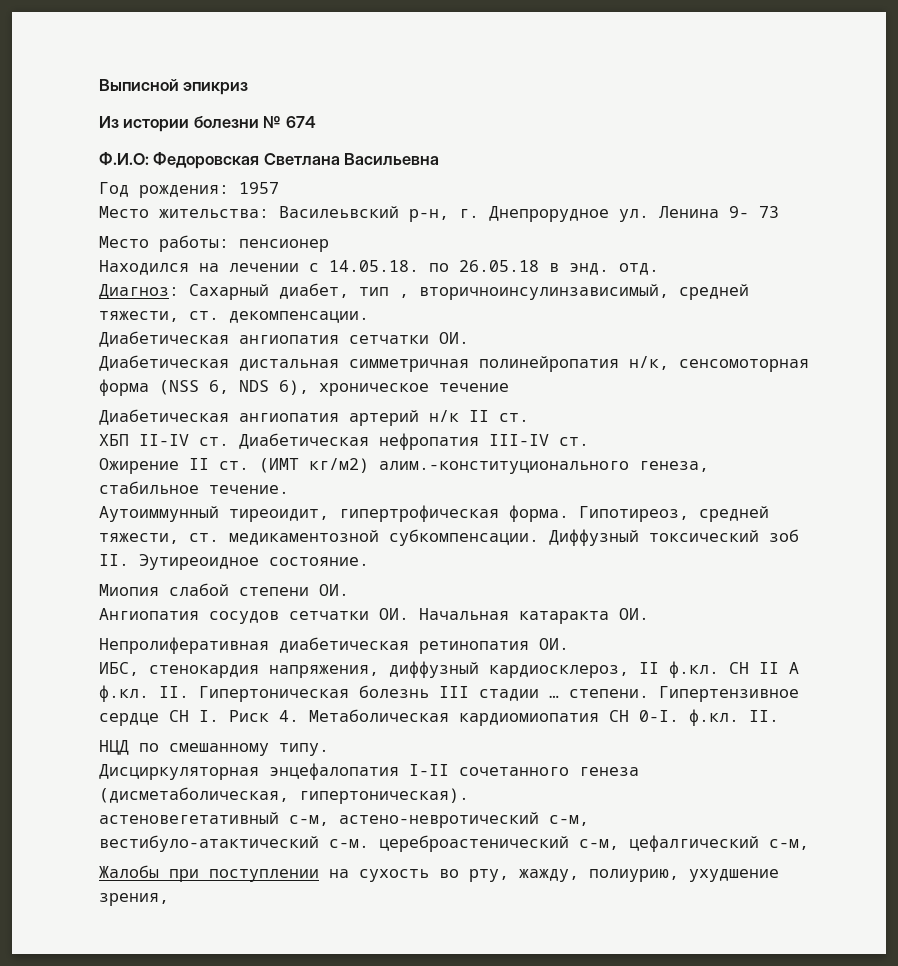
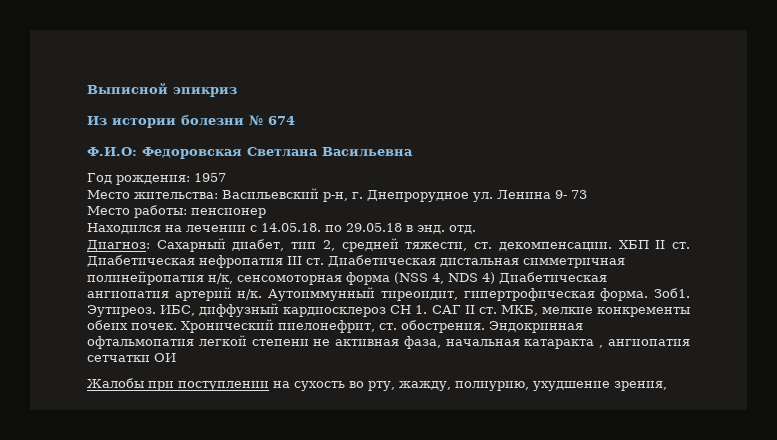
- Место жительства: Василеьвский р-н, г. Днепрорудное ул. Ленина 9- 73
+ Место жительства: Васильевский р-н, г. Днепрорудное ул. Ленина 9- 73
- Находился на лечении с 14.05.18. по 26.05.18 в энд. отд.
+ Находился на лечении с 14.05.18. по 29.05.18 в энд. отд.
- Диагноз: Сахарный диабет, тип , вторичноинсулинзависимый, средней тяжести, ст. декомпенсации.
- Диабетическая ангиопатия сетчатки ОИ.
- Диабетическая дистальная симметричная полинейропатия н/к, сенсомоторная форма (NSS 6, NDS 6), хроническое течение
- Диабетическая ангиопатия артерий н/к II ст.
- ХБП II-IV ст. Диабетическая нефропатия III-IV ст.
- Ожирение II ст. (ИМТ кг/м2) алим.-конституционального генеза, стабильное течение.
- Аутоиммунный тиреоидит, гипертрофическая форма. Гипотиреоз, средней тяжести, ст. медикаментозной субкомпенсации. Диффузный токсический зоб II. Эутиреоидное состояние.
- Миопия слабой степени ОИ.
- Ангиопатия сосудов сетчатки ОИ. Начальная катаракта ОИ.
- Непролиферативная диабетическая ретинопатия ОИ.
- ИБС, стенокардия напряжения, диффузный кардиосклероз, II ф.кл. СН II А ф.кл. II. Гипертоническая болезнь III стадии … степени. Гипертензивное сердце СН I. Риск 4. Метаболическая кардиомиопатия СН 0-I. ф.кл. II.
- НЦД по смешанному типу.
- Дисциркуляторная энцефалопатия I-II сочетанного генеза (дисметаболическая, гипертоническая).
- астеновегетативный с-м, астено-невротический с-м, вестибуло-атактический с-м. цереброастенический с-м, цефалгический с-м,
+ Диагноз: Сахарный диабет, тип 2, средней тяжести, ст. декомпенсации. ХБП II ст. Диабетическая нефропатия III ст. Диабетическая дистальная симметричная полинейропатия н/к, сенсомоторная форма (NSS 4, NDS 4) Диабетическая ангиопатия артерий н/к. Аутоиммунный тиреоидит, гипертрофическая форма. Зоб1. Эутиреоз. ИБС, диффузный кардиосклероз СН 1. САГ II ст. МКБ, мелкие конкременты обеих почек. Хронический пиелонефрит, ст. обострения. Эндокринная офтальмопатия легкой степени не активная фаза, начальная катаракта , ангиопатия сетчатки ОИ

